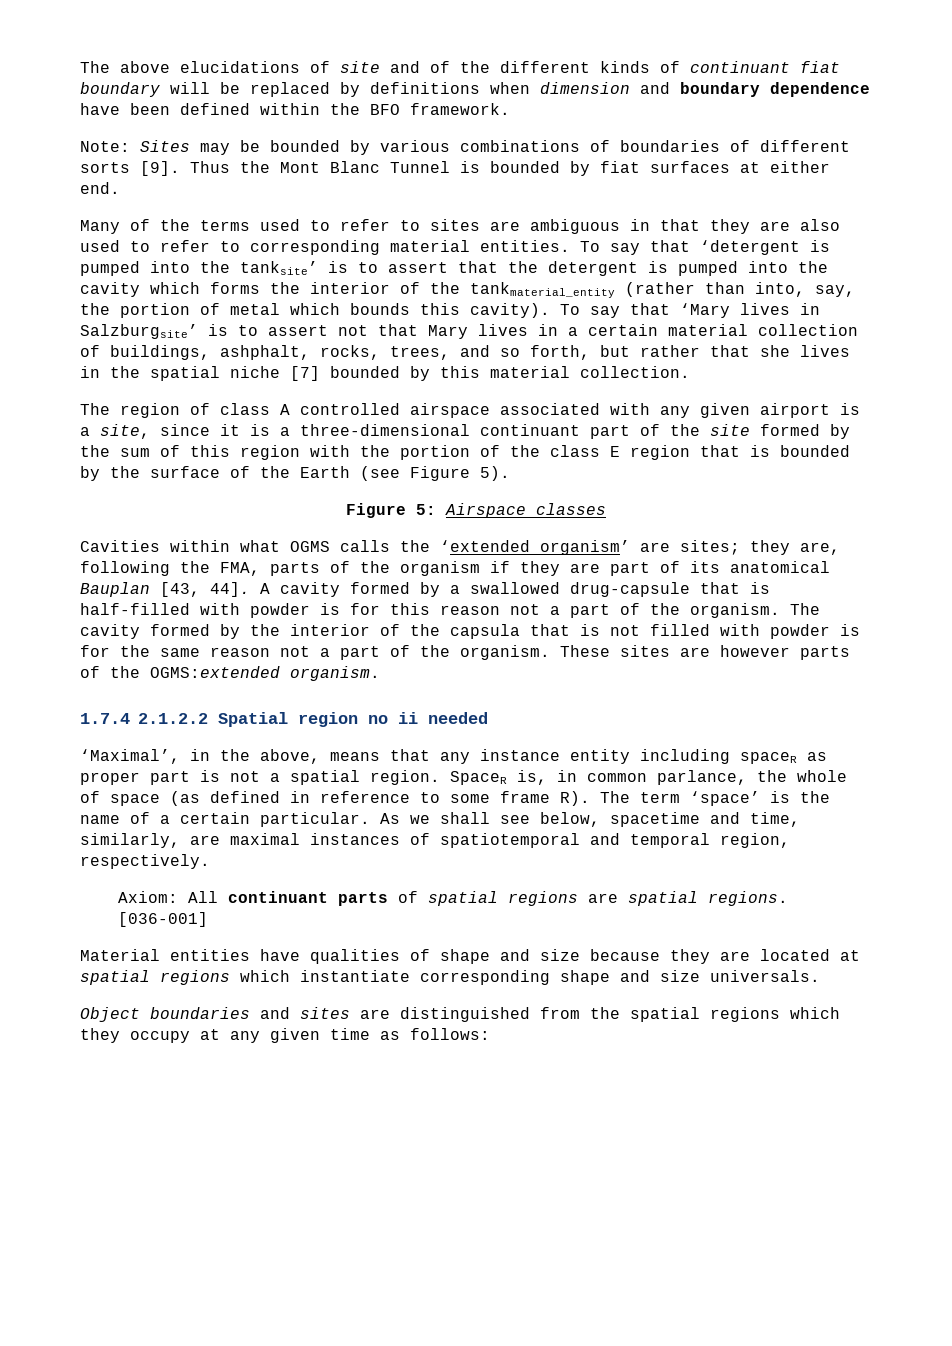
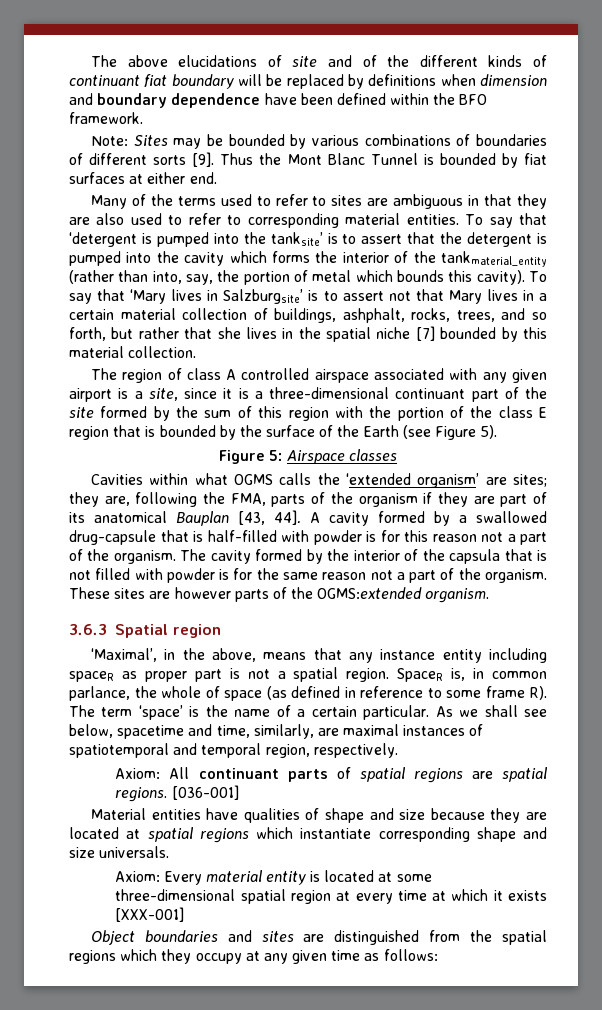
- 1.7.4 2.1.2.2 Spatial region no ii needed
+ 3.6.3 Spatial region
+ Axiom: Every material entity is located at some three-dimensional spatial region at every time at which it exists [XXX-001]

